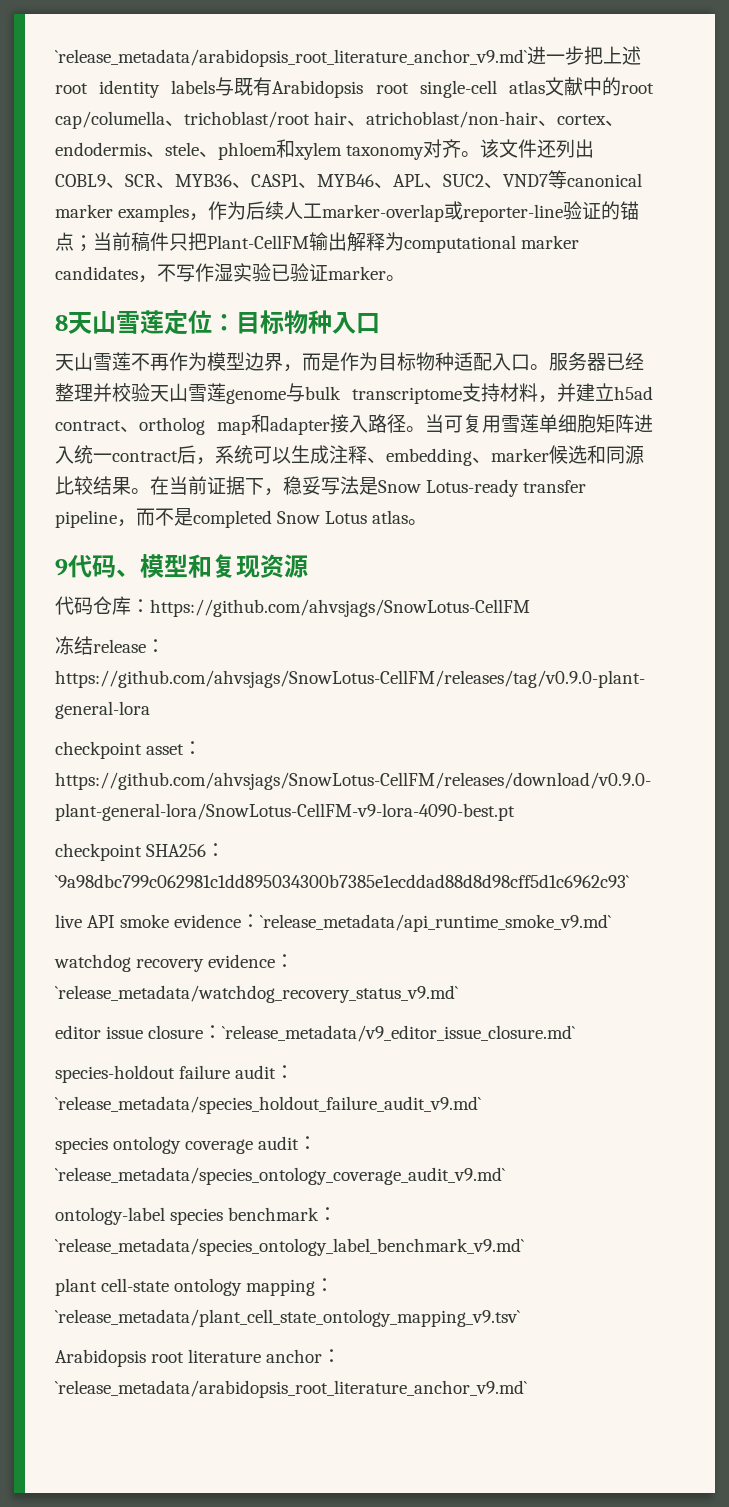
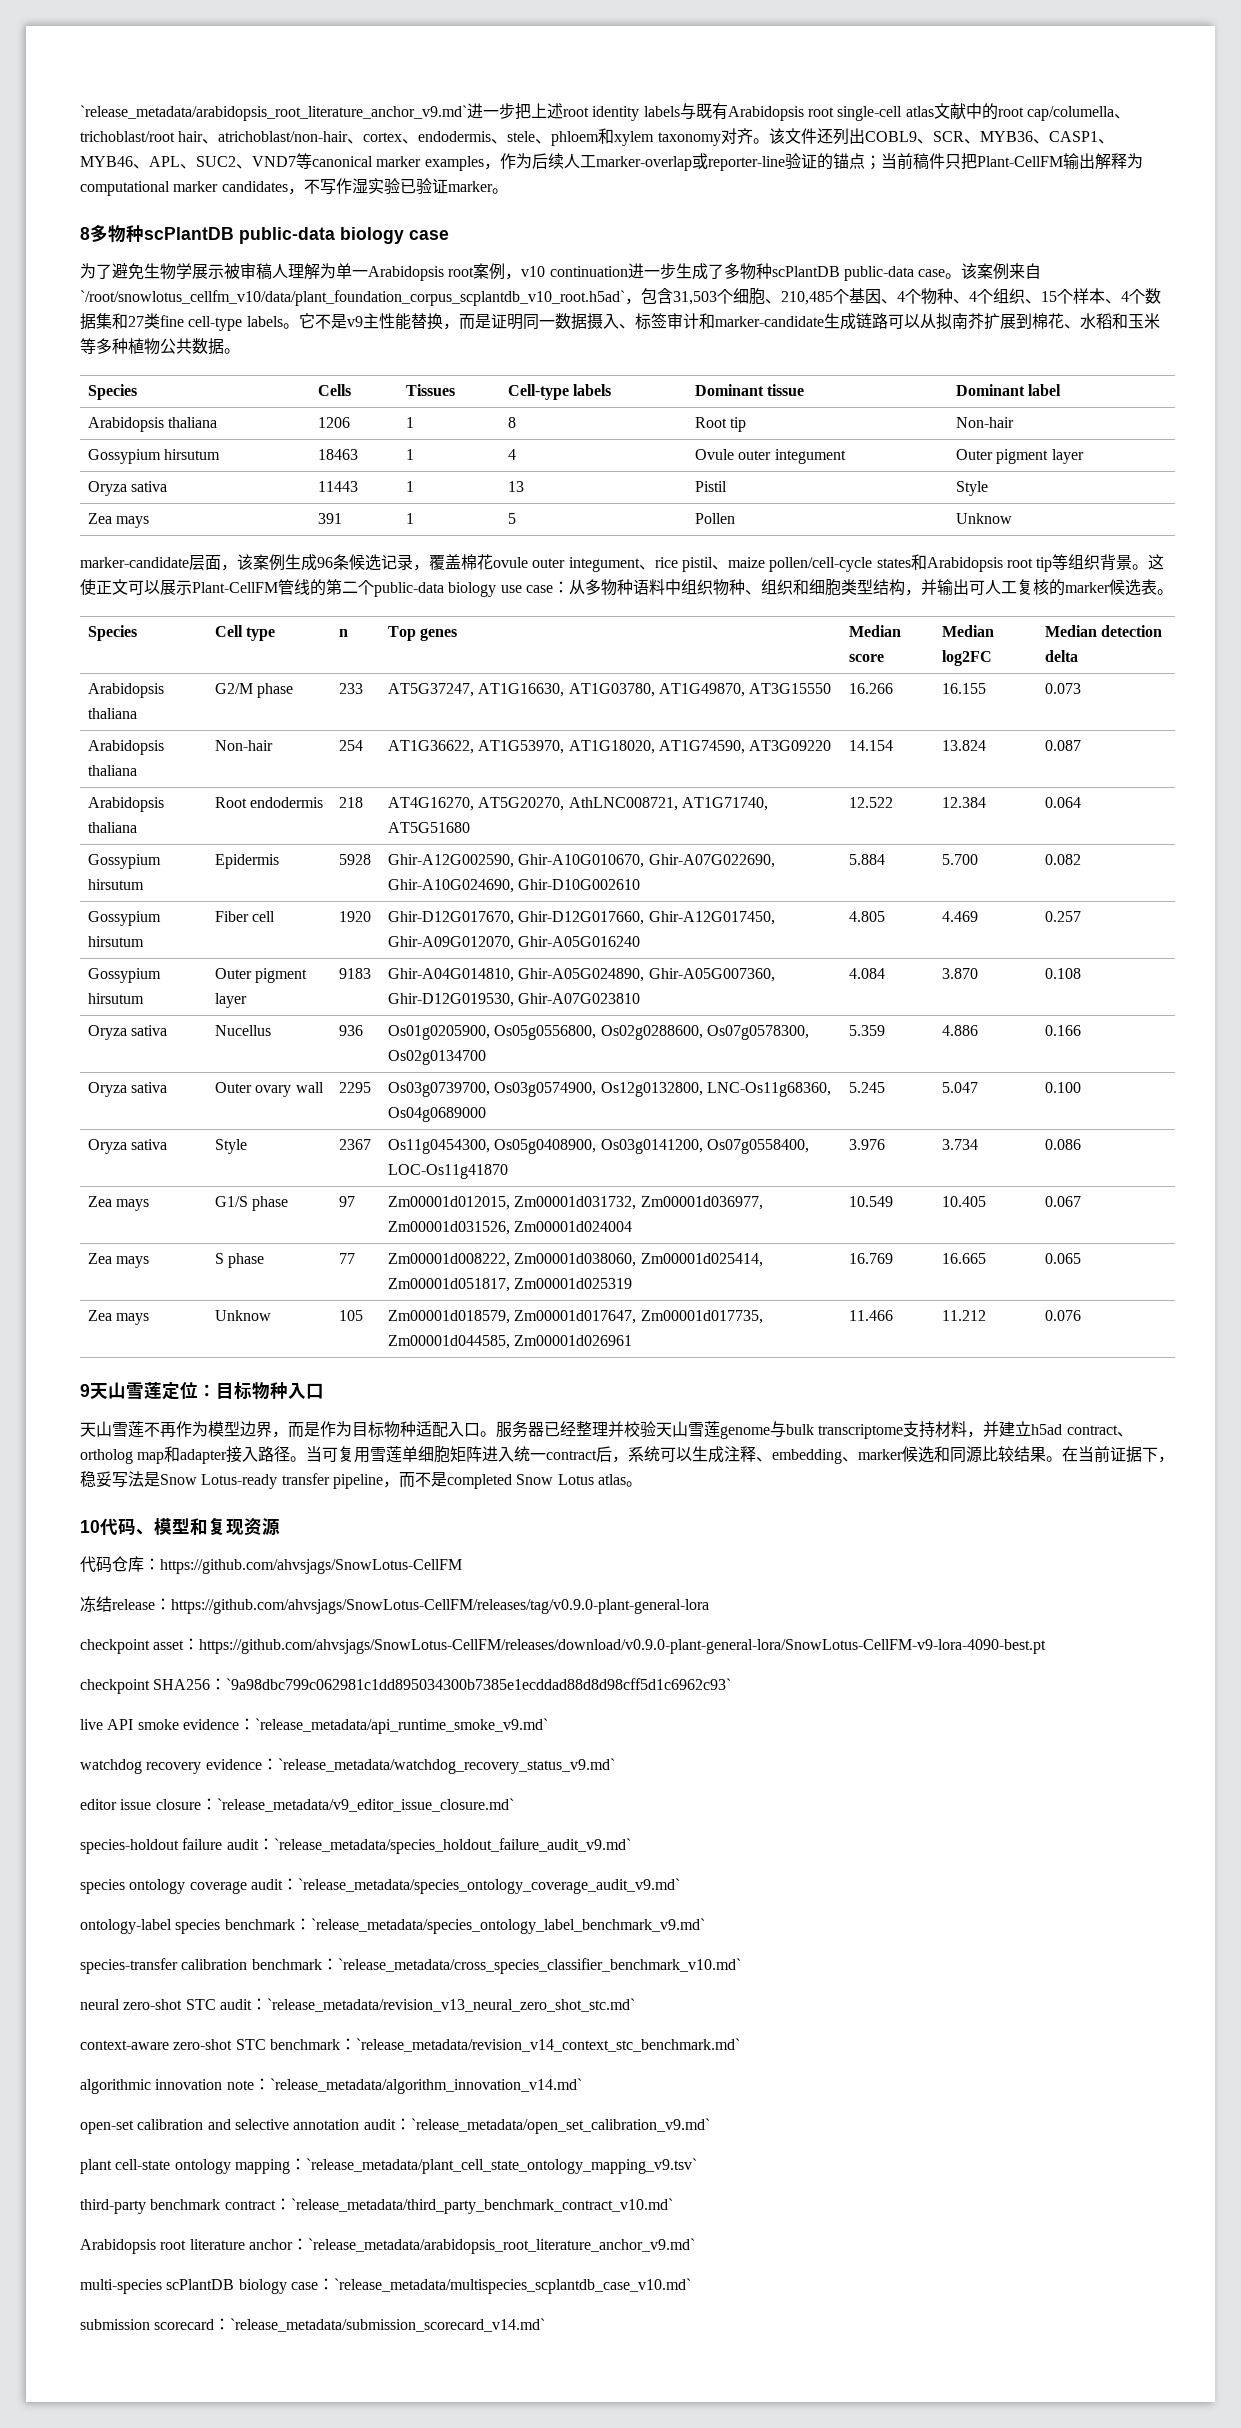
- 8天山雪莲定位：目标物种入口
+ 8多物种scPlantDB public-data biology case
+ 为了避免生物学展示被审稿人理解为单一Arabidopsis root案例，v10 continuation进一步生成了多物种scPlantDB public-data case。该案例来自`/root/snowlotus_cellfm_v10/data/plant_foundation_corpus_scplantdb_v10_root.h5ad`，包含31,503个细胞、210,485个基因、4个物种、4个组织、15个样本、4个数据集和27类fine cell-type labels。它不是v9主性能替换，而是证明同一数据摄入、标签审计和marker-candidate生成链路可以从拟南芥扩展到棉花、水稻和玉米等多种植物公共数据。
+ Species | Cells | Tissues | Cell-type labels | Dominant tissue | Dominant label
+ Arabidopsis thaliana | 1206 | 1 | 8 | Root tip | Non-hair
+ Gossypium hirsutum | 18463 | 1 | 4 | Ovule outer integument | Outer pigment layer
+ Oryza sativa | 11443 | 1 | 13 | Pistil | Style
+ Zea mays | 391 | 1 | 5 | Pollen | Unknow
+ marker-candidate层面，该案例生成96条候选记录，覆盖棉花ovule outer integument、rice pistil、maize pollen/cell-cycle states和Arabidopsis root tip等组织背景。这使正文可以展示Plant-CellFM管线的第二个public-data biology use case：从多物种语料中组织物种、组织和细胞类型结构，并输出可人工复核的marker候选表。
+ Species | Cell type | n | Top genes | Median score | Median log2FC | Median detection delta
+ Arabidopsis thaliana | G2/M phase | 233 | AT5G37247, AT1G16630, AT1G03780, AT1G49870, AT3G15550 | 16.266 | 16.155 | 0.073
+ Arabidopsis thaliana | Non-hair | 254 | AT1G36622, AT1G53970, AT1G18020, AT1G74590, AT3G09220 | 14.154 | 13.824 | 0.087
+ Arabidopsis thaliana | Root endodermis | 218 | AT4G16270, AT5G20270, AthLNC008721, AT1G71740, AT5G51680 | 12.522 | 12.384 | 0.064
+ Gossypium hirsutum | Epidermis | 5928 | Ghir-A12G002590, Ghir-A10G010670, Ghir-A07G022690, Ghir-A10G024690, Ghir-D10G002610 | 5.884 | 5.700 | 0.082
+ Gossypium hirsutum | Fiber cell | 1920 | Ghir-D12G017670, Ghir-D12G017660, Ghir-A12G017450, Ghir-A09G012070, Ghir-A05G016240 | 4.805 | 4.469 | 0.257
+ Gossypium hirsutum | Outer pigment layer | 9183 | Ghir-A04G014810, Ghir-A05G024890, Ghir-A05G007360, Ghir-D12G019530, Ghir-A07G023810 | 4.084 | 3.870 | 0.108
+ Oryza sativa | Nucellus | 936 | Os01g0205900, Os05g0556800, Os02g0288600, Os07g0578300, Os02g0134700 | 5.359 | 4.886 | 0.166
+ Oryza sativa | Outer ovary wall | 2295 | Os03g0739700, Os03g0574900, Os12g0132800, LNC-Os11g68360, Os04g0689000 | 5.245 | 5.047 | 0.100
+ Oryza sativa | Style | 2367 | Os11g0454300, Os05g0408900, Os03g0141200, Os07g0558400, LOC-Os11g41870 | 3.976 | 3.734 | 0.086
+ Zea mays | G1/S phase | 97 | Zm00001d012015, Zm00001d031732, Zm00001d036977, Zm00001d031526, Zm00001d024004 | 10.549 | 10.405 | 0.067
+ Zea mays | S phase | 77 | Zm00001d008222, Zm00001d038060, Zm00001d025414, Zm00001d051817, Zm00001d025319 | 16.769 | 16.665 | 0.065
+ Zea mays | Unknow | 105 | Zm00001d018579, Zm00001d017647, Zm00001d017735, Zm00001d044585, Zm00001d026961 | 11.466 | 11.212 | 0.076
+ 9天山雪莲定位：目标物种入口
- 9代码、模型和复现资源
+ 10代码、模型和复现资源
+ species-transfer calibration benchmark：`release_metadata/cross_species_classifier_benchmark_v10.md`
+ neural zero-shot STC audit：`release_metadata/revision_v13_neural_zero_shot_stc.md`
+ context-aware zero-shot STC benchmark：`release_metadata/revision_v14_context_stc_benchmark.md`
+ algorithmic innovation note：`release_metadata/algorithm_innovation_v14.md`
+ open-set calibration and selective annotation audit：`release_metadata/open_set_calibration_v9.md`
+ third-party benchmark contract：`release_metadata/third_party_benchmark_contract_v10.md`
+ multi-species scPlantDB biology case：`release_metadata/multispecies_scplantdb_case_v10.md`
+ submission scorecard：`release_metadata/submission_scorecard_v14.md`

